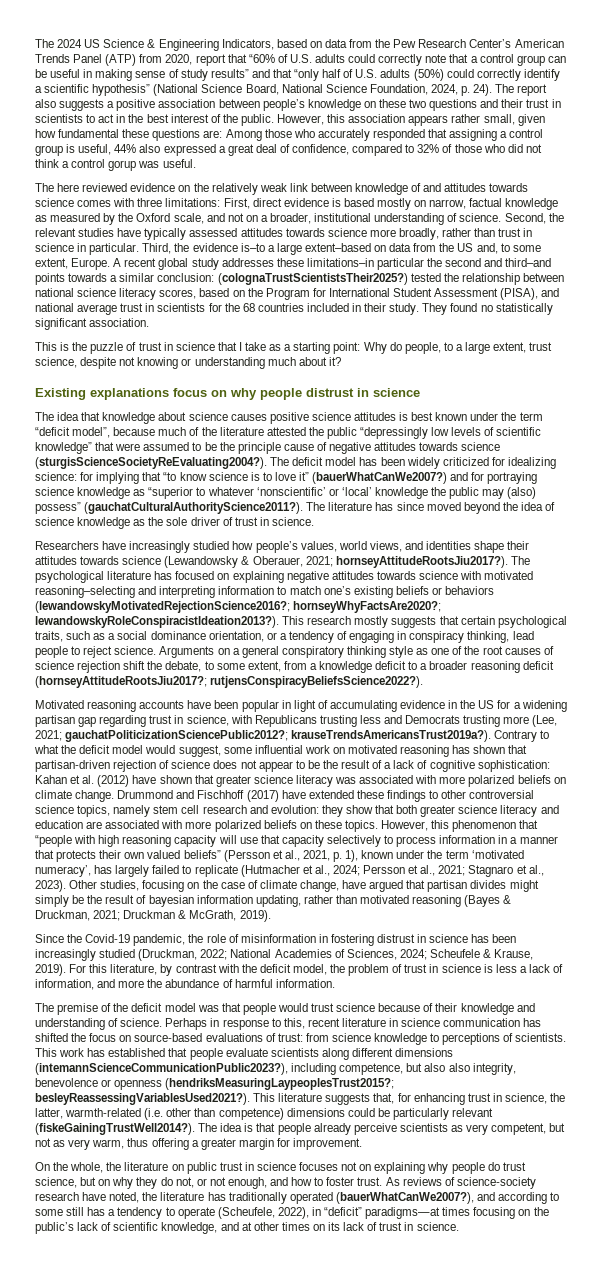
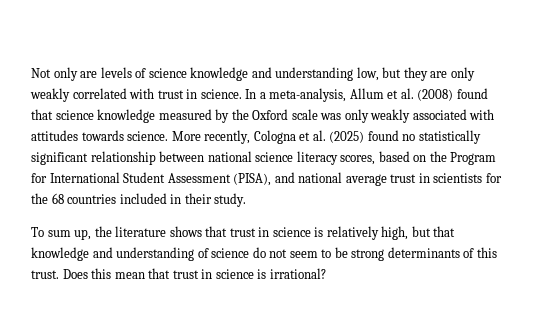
- The 2024 US Science & Engineering Indicators, based on data from the Pew Research Center’s American Trends Panel (ATP) from 2020, report that “60% of U.S. adults could correctly note that a control group can be useful in making sense of study results” and that “only half of U.S. adults (50%) could correctly identify a scientific hypothesis” (National Science Board, National Science Foundation, 2024, p. 24). The report also suggests a positive association between people’s knowledge on these two questions and their trust in scientists to act in the best interest of the public. However, this association appears rather small, given how fundamental these questions are: Among those who accurately responded that assigning a control group is useful, 44% also expressed a great deal of confidence, compared to 32% of those who did not think a control gorup was useful.
- The here reviewed evidence on the relatively weak link between knowledge of and attitudes towards science comes with three limitations: First, direct evidence is based mostly on narrow, factual knowledge as measured by the Oxford scale, and not on a broader, institutional understanding of science. Second, the relevant studies have typically assessed attitudes towards science more broadly, rather than trust in science in particular. Third, the evidence is–to a large extent–based on data from the US and, to some extent, Europe. A recent global study addresses these limitations–in particular the second and third–and points towards a similar conclusion: (colognaTrustScientistsTheir2025?) tested the relationship between national science literacy scores, based on the Program for International Student Assessment (PISA), and national average trust in scientists for the 68 countries included in their study. They found no statistically significant association.
- This is the puzzle of trust in science that I take as a starting point: Why do people, to a large extent, trust science, despite not knowing or understanding much about it?
- Existing explanations focus on why people distrust in science
- The idea that knowledge about science causes positive science attitudes is best known under the term “deficit model”, because much of the literature attested the public “depressingly low levels of scientific knowledge” that were assumed to be the principle cause of negative attitudes towards science (sturgisScienceSocietyReEvaluating2004?). The deficit model has been widely criticized for idealizing science: for implying that “to know science is to love it” (bauerWhatCanWe2007?) and for portraying science knowledge as “superior to whatever ‘nonscientific’ or ‘local’ knowledge the public may (also) possess” (gauchatCulturalAuthorityScience2011?). The literature has since moved beyond the idea of science knowledge as the sole driver of trust in science.
- Researchers have increasingly studied how people’s values, world views, and identities shape their attitudes towards science (Lewandowsky & Oberauer, 2021; hornseyAttitudeRootsJiu2017?). The psychological literature has focused on explaining negative attitudes towards science with motivated reasoning–selecting and interpreting information to match one’s existing beliefs or behaviors (lewandowskyMotivatedRejectionScience2016?; hornseyWhyFactsAre2020?; lewandowskyRoleConspiracistIdeation2013?). This research mostly suggests that certain psychological traits, such as a social dominance orientation, or a tendency of engaging in conspiracy thinking, lead people to reject science. Arguments on a general conspiratory thinking style as one of the root causes of science rejection shift the debate, to some extent, from a knowledge deficit to a broader reasoning deficit (hornseyAttitudeRootsJiu2017?; rutjensConspiracyBeliefsScience2022?).
- Motivated reasoning accounts have been popular in light of accumulating evidence in the US for a widening partisan gap regarding trust in science, with Republicans trusting less and Democrats trusting more (Lee, 2021; gauchatPoliticizationSciencePublic2012?; krauseTrendsAmericansTrust2019a?). Contrary to what the deficit model would suggest, some influential work on motivated reasoning has shown that partisan-driven rejection of science does not appear to be the result of a lack of cognitive sophistication: Kahan et al. (2012) have shown that greater science literacy was associated with more polarized beliefs on climate change. Drummond and Fischhoff (2017) have extended these findings to other controversial science topics, namely stem cell research and evolution: they show that both greater science literacy and education are associated with more polarized beliefs on these topics. However, this phenomenon that “people with high reasoning capacity will use that capacity selectively to process information in a manner that protects their own valued beliefs” (Persson et al., 2021, p. 1), known under the term ‘motivated numeracy’, has largely failed to replicate (Hutmacher et al., 2024; Persson et al., 2021; Stagnaro et al., 2023). Other studies, focusing on the case of climate change, have argued that partisan divides might simply be the result of bayesian information updating, rather than motivated reasoning (Bayes & Druckman, 2021; Druckman & McGrath, 2019).
- Since the Covid-19 pandemic, the role of misinformation in fostering distrust in science has been increasingly studied (Druckman, 2022; National Academies of Sciences, 2024; Scheufele & Krause, 2019). For this literature, by contrast with the deficit model, the problem of trust in science is less a lack of information, and more the abundance of harmful information.
- The premise of the deficit model was that people would trust science because of their knowledge and understanding of science. Perhaps in response to this, recent literature in science communication has shifted the focus on source-based evaluations of trust: from science knowledge to perceptions of scientists. This work has established that people evaluate scientists along different dimensions (intemannScienceCommunicationPublic2023?), including competence, but also also integrity, benevolence or openness (hendriksMeasuringLaypeoplesTrust2015?; besleyReassessingVariablesUsed2021?). This literature suggests that, for enhancing trust in science, the latter, warmth-related (i.e. other than competence) dimensions could be particularly relevant (fiskeGainingTrustWell2014?). The idea is that people already perceive scientists as very competent, but not as very warm, thus offering a greater margin for improvement.
- On the whole, the literature on public trust in science focuses not on explaining why people do trust science, but on why they do not, or not enough, and how to foster trust. As reviews of science-society research have noted, the literature has traditionally operated (bauerWhatCanWe2007?), and according to some still has a tendency to operate (Scheufele, 2022), in “deficit” paradigms—at times focusing on the public’s lack of scientific knowledge, and at other times on its lack of trust in science.
+ Not only are levels of science knowledge and understanding low, but they are only weakly correlated with trust in science. In a meta-analysis, Allum et al. (2008) found that science knowledge measured by the Oxford scale was only weakly associated with attitudes towards science. More recently, Cologna et al. (2025) found no statistically significant relationship between national science literacy scores, based on the Program for International Student Assessment (PISA), and national average trust in scientists for the 68 countries included in their study.
+ To sum up, the literature shows that trust in science is relatively high, but that knowledge and understanding of science do not seem to be strong determinants of this trust. Does this mean that trust in science is irrational?

